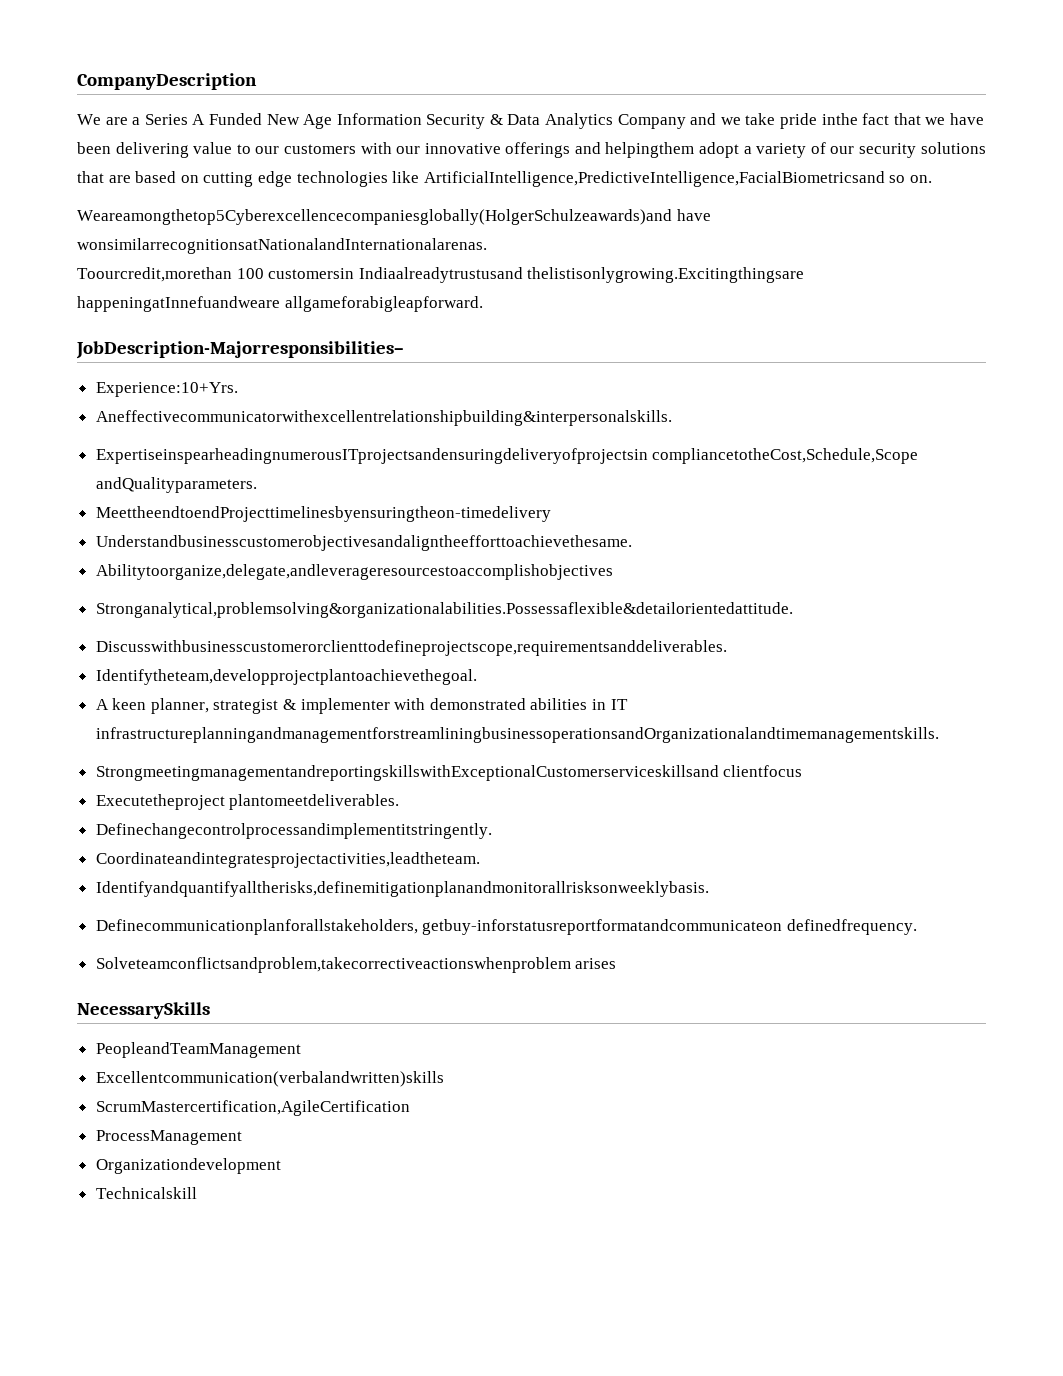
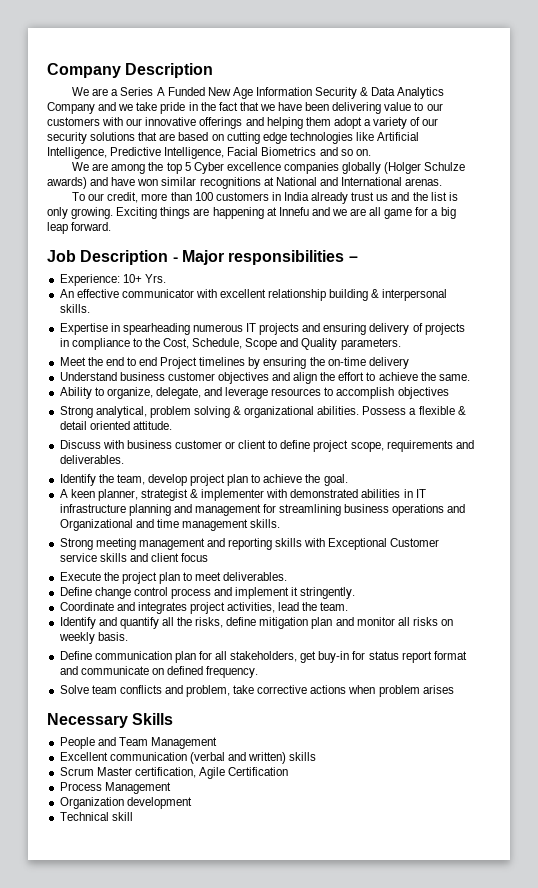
- CompanyDescription
+ Company Description
- We are a Series A Funded New Age Information Security & Data Analytics Company and we take pride inthe fact that we have been delivering value to our customers with our innovative offerings and helpingthem adopt a variety of our security solutions that are based on cutting edge technologies like ArtificialIntelligence,PredictiveIntelligence,FacialBiometricsand so on.
- Weareamongthetop5Cyberexcellencecompaniesglobally(HolgerSchulzeawards)and have wonsimilarrecognitionsatNationalandInternationalarenas.
- Toourcredit,morethan 100 customersin Indiaalreadytrustusand thelistisonlygrowing.Excitingthingsare happeningatInnefuandweare allgameforabigleapforward.
- JobDescription-Majorresponsibilities–
- Experience:10+Yrs.
- Aneffectivecommunicatorwithexcellentrelationshipbuilding&interpersonalskills.
- ExpertiseinspearheadingnumerousITprojectsandensuringdeliveryofprojectsin compliancetotheCost,Schedule,Scope andQualityparameters.
- MeettheendtoendProjecttimelinesbyensuringtheon-timedelivery
- Understandbusinesscustomerobjectivesandaligntheefforttoachievethesame.
- Abilitytoorganize,delegate,andleverageresourcestoaccomplishobjectives
- Stronganalytical,problemsolving&organizationalabilities.Possessaflexible&detailorientedattitude.
- Discusswithbusinesscustomerorclienttodefineprojectscope,requirementsanddeliverables.
- Identifytheteam,developprojectplantoachievethegoal.
+ We are a Series A Funded New Age Information Security & Data Analytics Company and we take pride in the fact that we have been delivering value to our customers with our innovative offerings and helping them adopt a variety of our security solutions that are based on cutting edge technologies like Artificial Intelligence, Predictive Intelligence, Facial Biometrics and so on.
+ We are among the top 5 Cyber excellence companies globally (Holger Schulze awards) and have won similar recognitions at National and International arenas.
+ To our credit, more than 100 customers in India already trust us and the list is only growing. Exciting things are happening at Innefu and we are all game for a big leap forward.
+ Job Description - Major responsibilities –
+ Experience: 10+ Yrs.
+ An effective communicator with excellent relationship building & interpersonal skills.
+ Expertise in spearheading numerous IT projects and ensuring delivery of projects in compliance to the Cost, Schedule, Scope and Quality parameters.
+ Meet the end to end Project timelines by ensuring the on-time delivery
+ Understand business customer objectives and align the effort to achieve the same.
+ Ability to organize, delegate, and leverage resources to accomplish objectives
+ Strong analytical, problem solving & organizational abilities. Possess a flexible & detail oriented attitude.
+ Discuss with business customer or client to define project scope, requirements and deliverables.
+ Identify the team, develop project plan to achieve the goal.
- A keen planner, strategist & implementer with demonstrated abilities in IT infrastructureplanningandmanagementforstreamliningbusinessoperationsandOrganizationalandtimemanagementskills.
- StrongmeetingmanagementandreportingskillswithExceptionalCustomerserviceskillsand clientfocus
- Executetheproject plantomeetdeliverables.
- Definechangecontrolprocessandimplementitstringently.
- Coordinateandintegratesprojectactivities,leadtheteam.
- Identifyandquantifyalltherisks,definemitigationplanandmonitorallrisksonweeklybasis.
- Definecommunicationplanforallstakeholders, getbuy-inforstatusreportformatandcommunicateon definedfrequency.
- Solveteamconflictsandproblem,takecorrectiveactionswhenproblem arises
- NecessarySkills
- PeopleandTeamManagement
- Excellentcommunication(verbalandwritten)skills
- ScrumMastercertification,AgileCertification
- ProcessManagement
- Organizationdevelopment
- Technicalskill
+ A keen planner, strategist & implementer with demonstrated abilities in IT infrastructure planning and management for streamlining business operations and Organizational and time management skills.
+ Strong meeting management and reporting skills with Exceptional Customer service skills and client focus
+ Execute the project plan to meet deliverables.
+ Define change control process and implement it stringently.
+ Coordinate and integrates project activities, lead the team.
+ Identify and quantify all the risks, define mitigation plan and monitor all risks on weekly basis.
+ Define communication plan for all stakeholders, get buy-in for status report format and communicate on defined frequency.
+ Solve team conflicts and problem, take corrective actions when problem arises
+ Necessary Skills
+ People and Team Management
+ Excellent communication (verbal and written) skills
+ Scrum Master certification, Agile Certification
+ Process Management
+ Organization development
+ Technical skill

